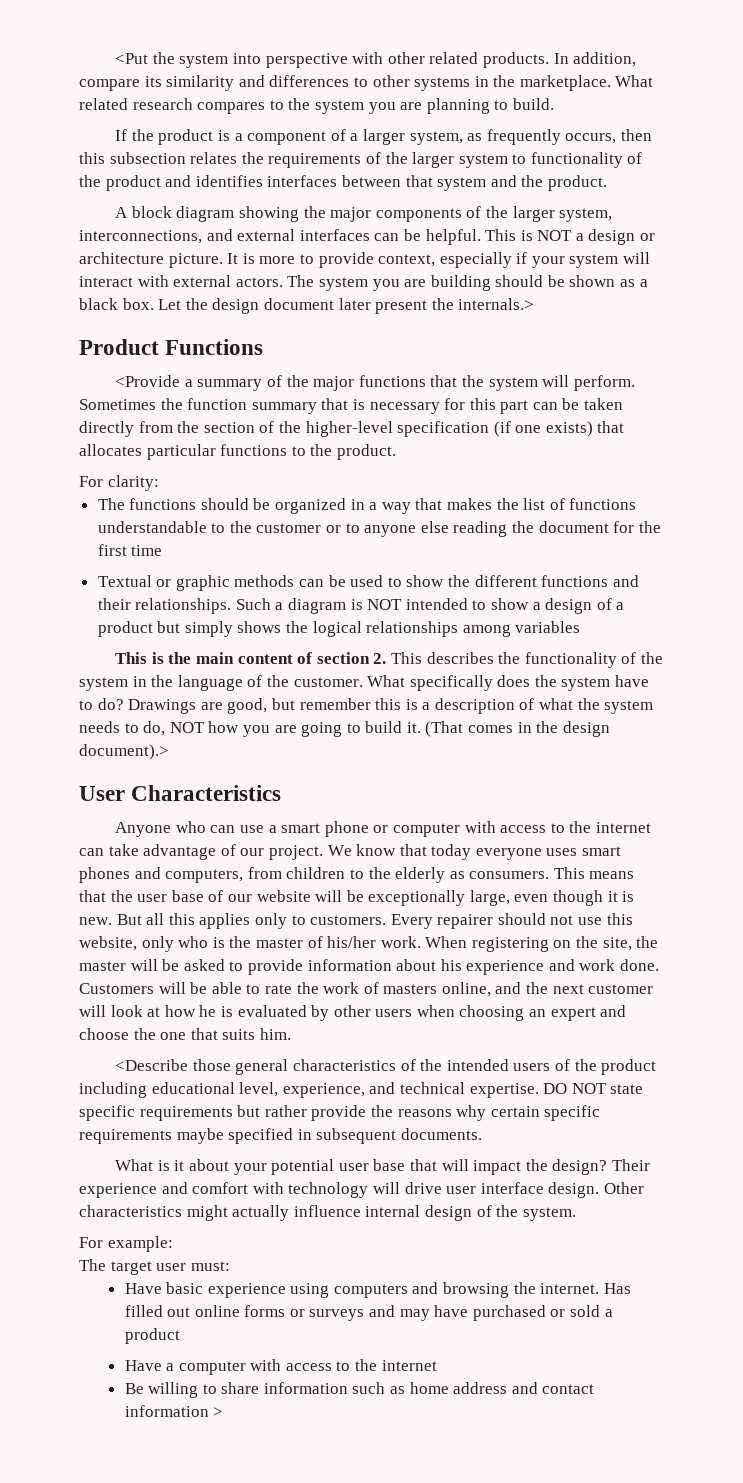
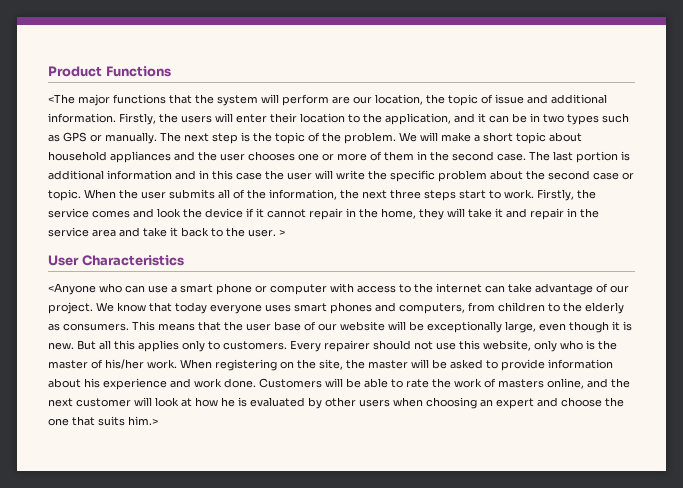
- <Put the system into perspective with other related products. In addition, compare its similarity and differences to other systems in the marketplace. What related research compares to the system you are planning to build.
- If the product is a component of a larger system, as frequently occurs, then this subsection relates the requirements of the larger system to functionality of the product and identifies interfaces between that system and the product.
- A block diagram showing the major components of the larger system, interconnections, and external interfaces can be helpful. This is NOT a design or architecture picture. It is more to provide context, especially if your system will interact with external actors. The system you are building should be shown as a black box. Let the design document later present the internals.>
  Product Functions
- <Provide a summary of the major functions that the system will perform. Sometimes the function summary that is necessary for this part can be taken directly from the section of the higher-level specification (if one exists) that allocates particular functions to the product.
- For clarity:
- The functions should be organized in a way that makes the list of functions understandable to the customer or to anyone else reading the document for the first time
- Textual or graphic methods can be used to show the different functions and their relationships. Such a diagram is NOT intended to show a design of a product but simply shows the logical relationships among variables
- This is the main content of section 2. This describes the functionality of the system in the language of the customer. What specifically does the system have to do? Drawings are good, but remember this is a description of what the system needs to do, NOT how you are going to build it. (That comes in the design document).>
+ <The major functions that the system will perform are our location, the topic of issue and additional information. Firstly, the users will enter their location to the application, and it can be in two types such as GPS or manually. The next step is the topic of the problem. We will make a short topic about household appliances and the user chooses one or more of them in the second case. The last portion is additional information and in this case the user will write the specific problem about the second case or topic. When the user submits all of the information, the next three steps start to work. Firstly, the service comes and look the device if it cannot repair in the home, they will take it and repair in the service area and take it back to the user. >
- Anyone who can use a smart phone or computer with access to the internet can take advantage of our project.
+ <Anyone who can use a smart phone or computer with access to the internet can take advantage of our project.
- Customers will be able to rate the work of masters online, and the next customer will look at how he is evaluated by other users when choosing an expert and choose the one that suits him.
- <Describe those general characteristics of the intended users of the product including educational level, experience, and technical expertise. DO NOT state specific requirements but rather provide the reasons why certain specific requirements maybe specified in subsequent documents.
- What is it about your potential user base that will impact the design? Their experience and comfort with technology will drive user interface design. Other characteristics might actually influence internal design of the system.
- For example:
- The target user must:
- Have basic experience using computers and browsing the internet. Has filled out online forms or surveys and may have purchased or sold a product
- Have a computer with access to the internet
- Be willing to share information such as home address and contact information >
+ Customers will be able to rate the work of masters online, and the next customer will look at how he is evaluated by other users when choosing an expert and choose the one that suits him.>

